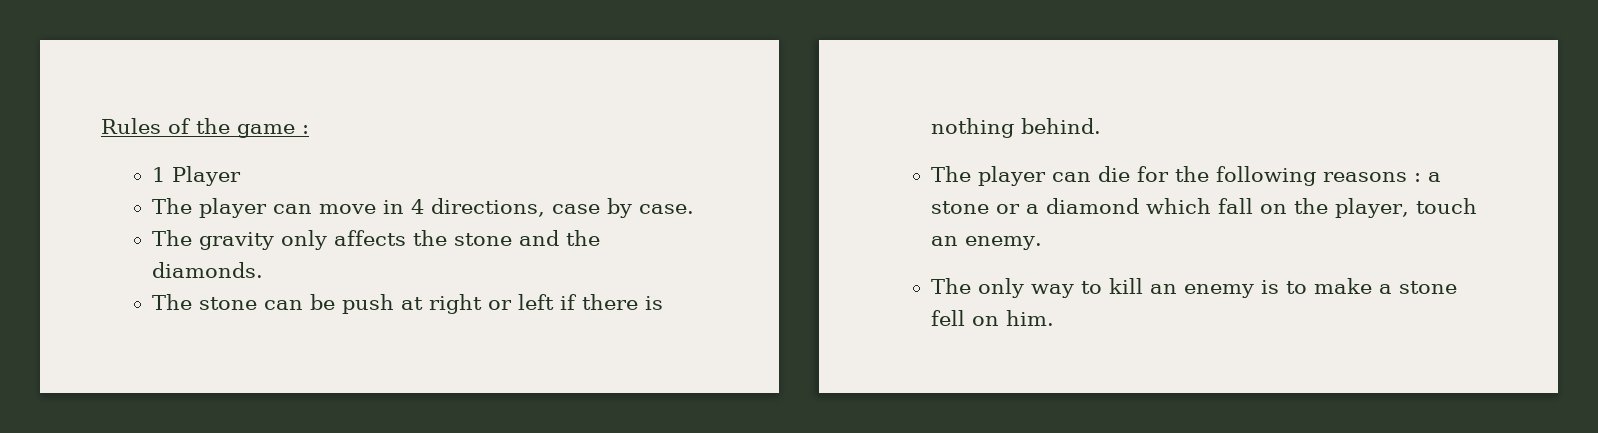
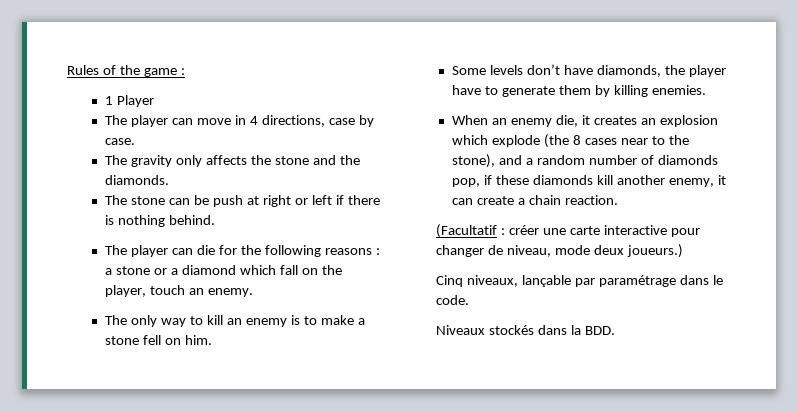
+ Some levels don’t have diamonds, the player have to generate them by killing enemies.
+ When an enemy die, it creates an explosion which explode (the 8 cases near to the stone), and a random number of diamonds pop, if these diamonds kill another enemy, it can create a chain reaction.
+ (Facultatif : créer une carte interactive pour changer de niveau, mode deux joueurs.)
+ Cinq niveaux, lançable par paramétrage dans le code.
+ Niveaux stockés dans la BDD.

